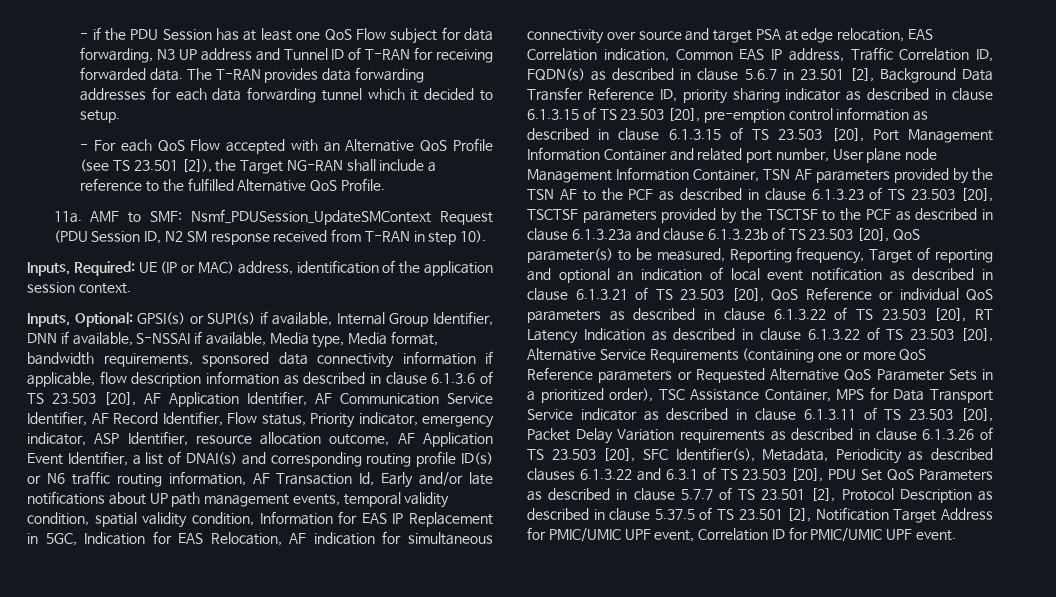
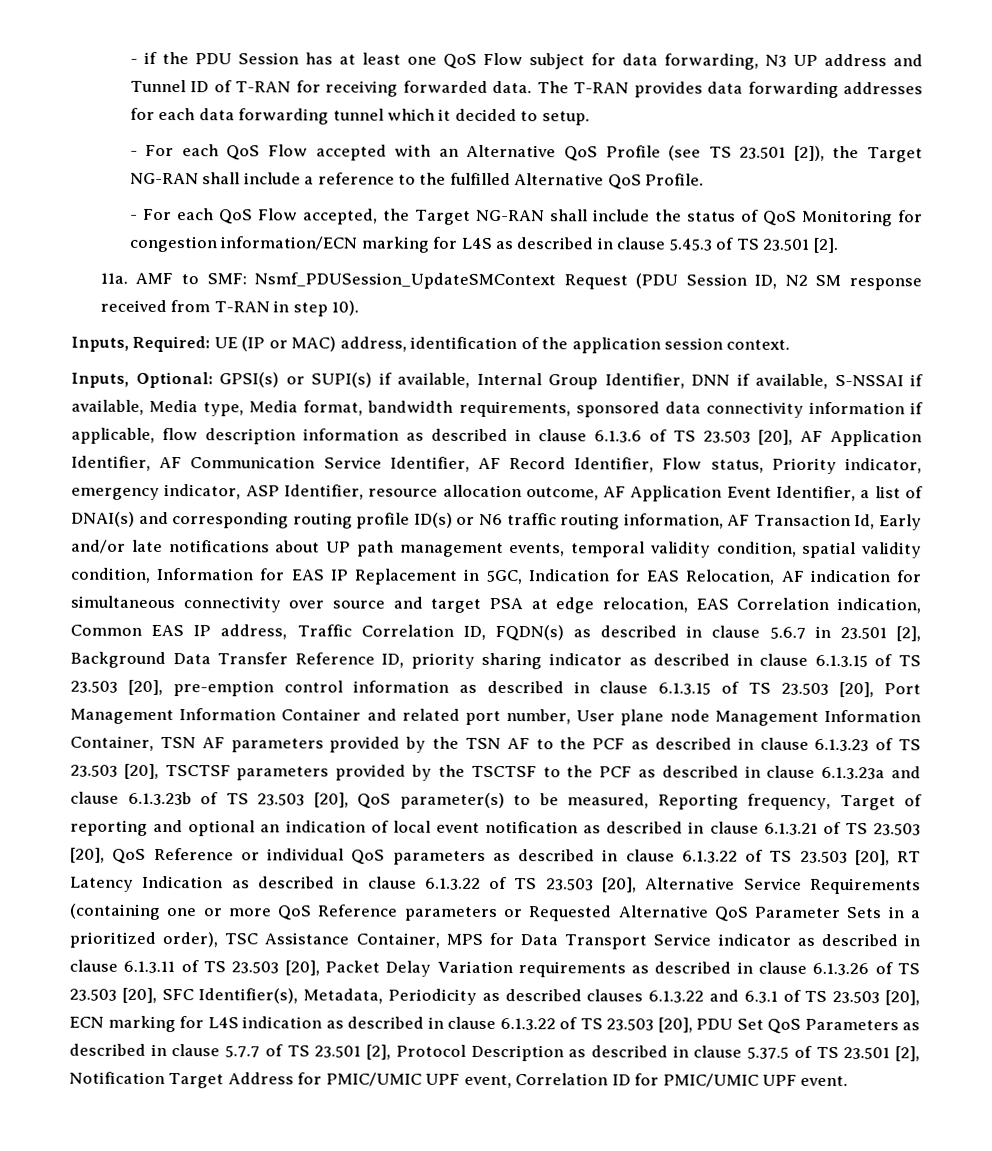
+ - For each QoS Flow accepted, the Target NG-RAN shall include the status of QoS Monitoring for congestion information/ECN marking for L4S as described in clause 5.45.3 of TS 23.501 [2].
- GPSI(s) or SUPI(s) if available, Internal Group Identifier, DNN if available, S-NSSAI if available, Media type, Media format, bandwidth requirements, sponsored data connectivity information if applicable, flow description information as described in clause 6.1.3.6 of TS 23.503 [20], AF Application Identifier, AF Communication Service Identifier, AF Record Identifier, Flow status, Priority indicator, emergency indicator, ASP Identifier, resource allocation outcome, AF Application Event Identifier, a list of DNAI(s) and corresponding routing profile ID(s) or N6 traffic routing information, AF Transaction Id, Early and/or late notifications about UP path management events, temporal validity condition, spatial validity condition, Information for EAS IP Replacement in 5GC, Indication for EAS Relocation, AF indication for simultaneous connectivity over source and target PSA at edge relocation, EAS Correlation indication, Common EAS IP address, Traffic Correlation ID, FQDN(s) as described in clause 5.6.7 in 23.501 [2], Background Data Transfer Reference ID, priority sharing indicator as described in clause 6.1.3.15 of TS 23.503 [20], pre-emption control information as described in clause 6.1.3.15 of TS 23.503 [20], Port Management Information Container and related port number, User plane node Management Information Container, TSN AF parameters provided by the TSN AF to the PCF as described in clause 6.1.3.23 of TS 23.503 [20], TSCTSF parameters provided by the TSCTSF to the PCF as described in clause 6.1.3.23a and clause 6.1.3.23b of TS 23.503 [20], QoS parameter(s) to be measured, Reporting frequency, Target of reporting and optional an indication of local event notification as described in clause 6.1.3.21 of TS 23.503 [20], QoS Reference or individual QoS parameters as described in clause 6.1.3.22 of TS 23.503 [20], RT Latency Indication as described in clause 6.1.3.22 of TS 23.503 [20], Alternative Service Requirements (containing one or more QoS Reference parameters or Requested Alternative QoS Parameter Sets in a prioritized order), TSC Assistance Container, MPS for Data Transport Service indicator as described in clause 6.1.3.11 of TS 23.503 [20], Packet Delay Variation requirements as described in clause 6.1.3.26 of TS 23.503 [20], SFC Identifier(s), Metadata, Periodicity as described clauses 6.1.3.22 and 6.3.1 of TS 23.503 [20], PDU Set QoS Parameters as described in clause 5.7.7 of TS 23.501 [2], Protocol Description as described in clause 5.37.5 of TS 23.501 [2], Notification Target Address for PMIC/UMIC UPF event, Correlation ID for PMIC/UMIC UPF event.
+ GPSI(s) or SUPI(s) if available, Internal Group Identifier, DNN if available, S-NSSAI if available, Media type, Media format, bandwidth requirements, sponsored data connectivity information if applicable, flow description information as described in clause 6.1.3.6 of TS 23.503 [20], AF Application Identifier, AF Communication Service Identifier, AF Record Identifier, Flow status, Priority indicator, emergency indicator, ASP Identifier, resource allocation outcome, AF Application Event Identifier, a list of DNAI(s) and corresponding routing profile ID(s) or N6 traffic routing information, AF Transaction Id, Early and/or late notifications about UP path management events, temporal validity condition, spatial validity condition, Information for EAS IP Replacement in 5GC, Indication for EAS Relocation, AF indication for simultaneous connectivity over source and target PSA at edge relocation, EAS Correlation indication, Common EAS IP address, Traffic Correlation ID, FQDN(s) as described in clause 5.6.7 in 23.501 [2], Background Data Transfer Reference ID, priority sharing indicator as described in clause 6.1.3.15 of TS 23.503 [20], pre-emption control information as described in clause 6.1.3.15 of TS 23.503 [20], Port Management Information Container and related port number, User plane node Management Information Container, TSN AF parameters provided by the TSN AF to the PCF as described in clause 6.1.3.23 of TS 23.503 [20], TSCTSF parameters provided by the TSCTSF to the PCF as described in clause 6.1.3.23a and clause 6.1.3.23b of TS 23.503 [20], QoS parameter(s) to be measured, Reporting frequency, Target of reporting and optional an indication of local event notification as described in clause 6.1.3.21 of TS 23.503 [20], QoS Reference or individual QoS parameters as described in clause 6.1.3.22 of TS 23.503 [20], RT Latency Indication as described in clause 6.1.3.22 of TS 23.503 [20], Alternative Service Requirements (containing one or more QoS Reference parameters or Requested Alternative QoS Parameter Sets in a prioritized order), TSC Assistance Container, MPS for Data Transport Service indicator as described in clause 6.1.3.11 of TS 23.503 [20], Packet Delay Variation requirements as described in clause 6.1.3.26 of TS 23.503 [20], SFC Identifier(s), Metadata, Periodicity as described clauses 6.1.3.22 and 6.3.1 of TS 23.503 [20], ECN marking for L4S indication as described in clause 6.1.3.22 of TS 23.503 [20], PDU Set QoS Parameters as described in clause 5.7.7 of TS 23.501 [2], Protocol Description as described in clause 5.37.5 of TS 23.501 [2], Notification Target Address for PMIC/UMIC UPF event, Correlation ID for PMIC/UMIC UPF event.

